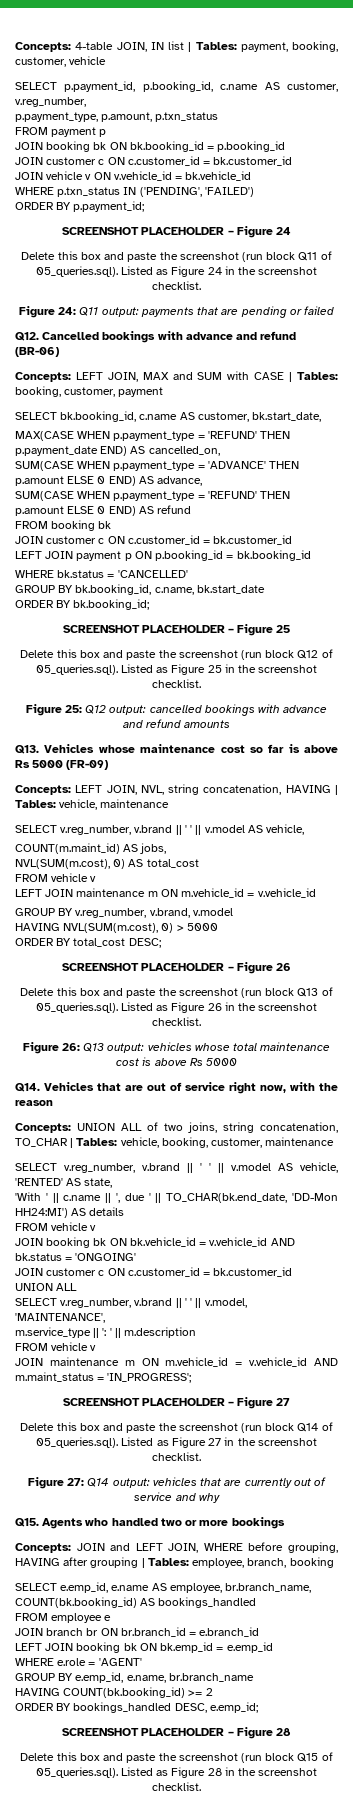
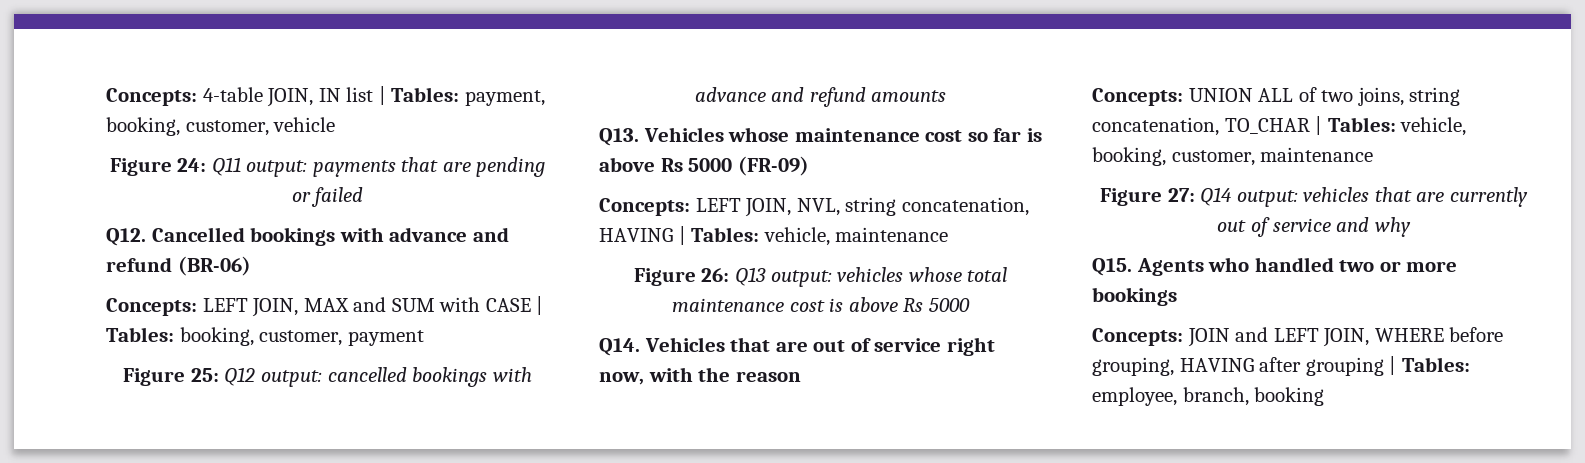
- SELECT p.payment_id, p.booking_id, c.name AS customer, v.reg_number,
- p.payment_type, p.amount, p.txn_status
- FROM payment p
- JOIN booking bk ON bk.booking_id = p.booking_id
- JOIN customer c ON c.customer_id = bk.customer_id
- JOIN vehicle v ON v.vehicle_id = bk.vehicle_id
- WHERE p.txn_status IN ('PENDING', 'FAILED')
- ORDER BY p.payment_id;
- SCREENSHOT PLACEHOLDER – Figure 24
- Delete this box and paste the screenshot (run block Q11 of 05_queries.sql). Listed as Figure 24 in the screenshot checklist.
- SELECT bk.booking_id, c.name AS customer, bk.start_date,
- MAX(CASE WHEN p.payment_type = 'REFUND' THEN p.payment_date END) AS cancelled_on,
- SUM(CASE WHEN p.payment_type = 'ADVANCE' THEN p.amount ELSE 0 END) AS advance,
- SUM(CASE WHEN p.payment_type = 'REFUND' THEN p.amount ELSE 0 END) AS refund
- FROM booking bk
- JOIN customer c ON c.customer_id = bk.customer_id
- LEFT JOIN payment p ON p.booking_id = bk.booking_id
- WHERE bk.status = 'CANCELLED'
- GROUP BY bk.booking_id, c.name, bk.start_date
- ORDER BY bk.booking_id;
- SCREENSHOT PLACEHOLDER – Figure 25
- Delete this box and paste the screenshot (run block Q12 of 05_queries.sql). Listed as Figure 25 in the screenshot checklist.
  Concepts: LEFT JOIN, NVL, string concatenation, HAVING | Tables: vehicle, maintenance
- SELECT v.reg_number, v.brand || ' ' || v.model AS vehicle,
- COUNT(m.maint_id) AS jobs,
- NVL(SUM(m.cost), 0) AS total_cost
- FROM vehicle v
- LEFT JOIN maintenance m ON m.vehicle_id = v.vehicle_id
- GROUP BY v.reg_number, v.brand, v.model
- HAVING NVL(SUM(m.cost), 0) > 5000
- ORDER BY total_cost DESC;
- SCREENSHOT PLACEHOLDER – Figure 26
- Delete this box and paste the screenshot (run block Q13 of 05_queries.sql). Listed as Figure 26 in the screenshot checklist.
- SELECT v.reg_number, v.brand || ' ' || v.model AS vehicle, 'RENTED' AS state,
- 'With ' || c.name || ', due ' || TO_CHAR(bk.end_date, 'DD-Mon HH24:MI') AS details
- FROM vehicle v
- JOIN booking bk ON bk.vehicle_id = v.vehicle_id AND bk.status = 'ONGOING'
- JOIN customer c ON c.customer_id = bk.customer_id
- UNION ALL
- SELECT v.reg_number, v.brand || ' ' || v.model, 'MAINTENANCE',
- m.service_type || ': ' || m.description
- FROM vehicle v
- JOIN maintenance m ON m.vehicle_id = v.vehicle_id AND m.maint_status = 'IN_PROGRESS';
- SCREENSHOT PLACEHOLDER – Figure 27
- Delete this box and paste the screenshot (run block Q14 of 05_queries.sql). Listed as Figure 27 in the screenshot checklist.
- SELECT e.emp_id, e.name AS employee, br.branch_name, COUNT(bk.booking_id) AS bookings_handled
- FROM employee e
- JOIN branch br ON br.branch_id = e.branch_id
- LEFT JOIN booking bk ON bk.emp_id = e.emp_id
- WHERE e.role = 'AGENT'
- GROUP BY e.emp_id, e.name, br.branch_name
- HAVING COUNT(bk.booking_id) >= 2
- ORDER BY bookings_handled DESC, e.emp_id;
- SCREENSHOT PLACEHOLDER – Figure 28
- Delete this box and paste the screenshot (run block Q15 of 05_queries.sql). Listed as Figure 28 in the screenshot checklist.

